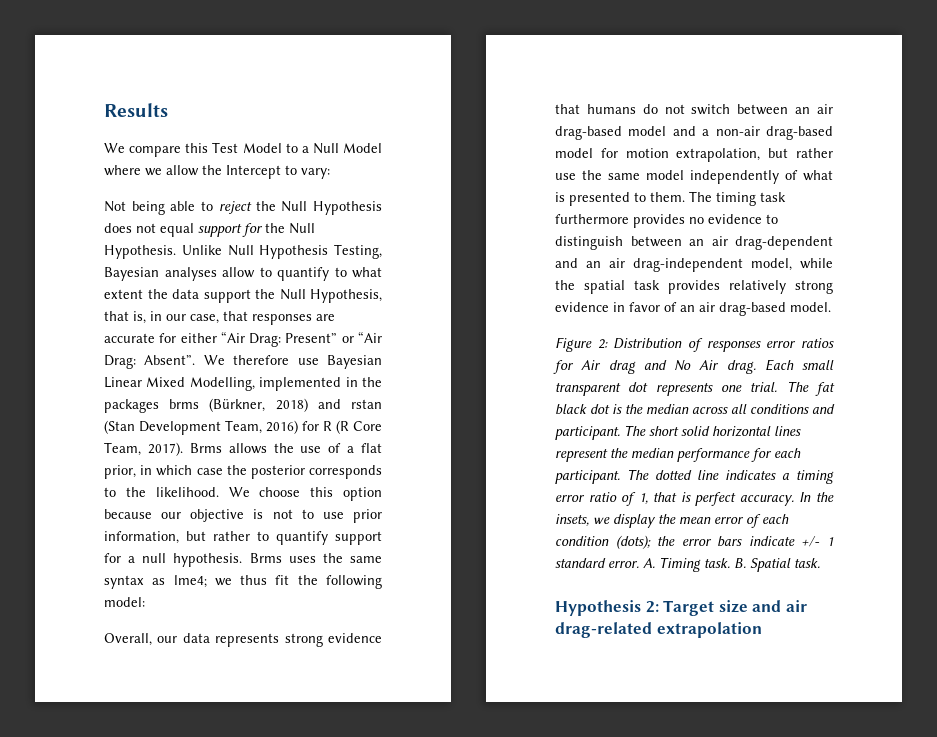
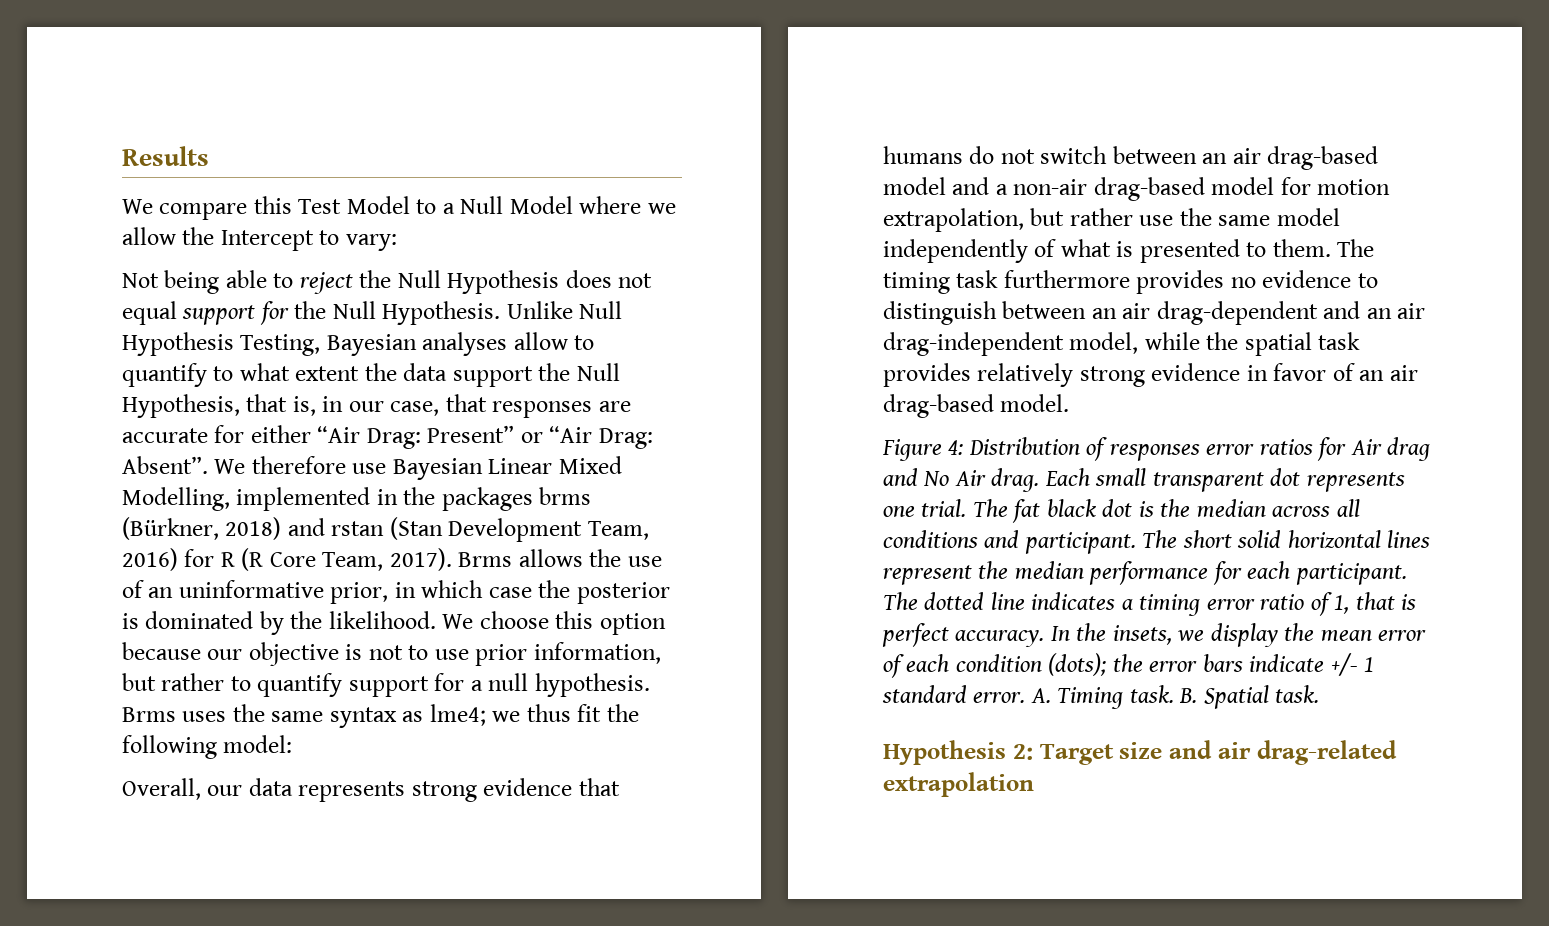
- Brms allows the use of a flat prior, in which case the posterior corresponds to the likelihood.
+ Brms allows the use of an uninformative prior, in which case the posterior is dominated by the likelihood.
- Figure 2: Distribution of responses error ratios for Air drag and No Air drag.
+ Figure 4: Distribution of responses error ratios for Air drag and No Air drag.

